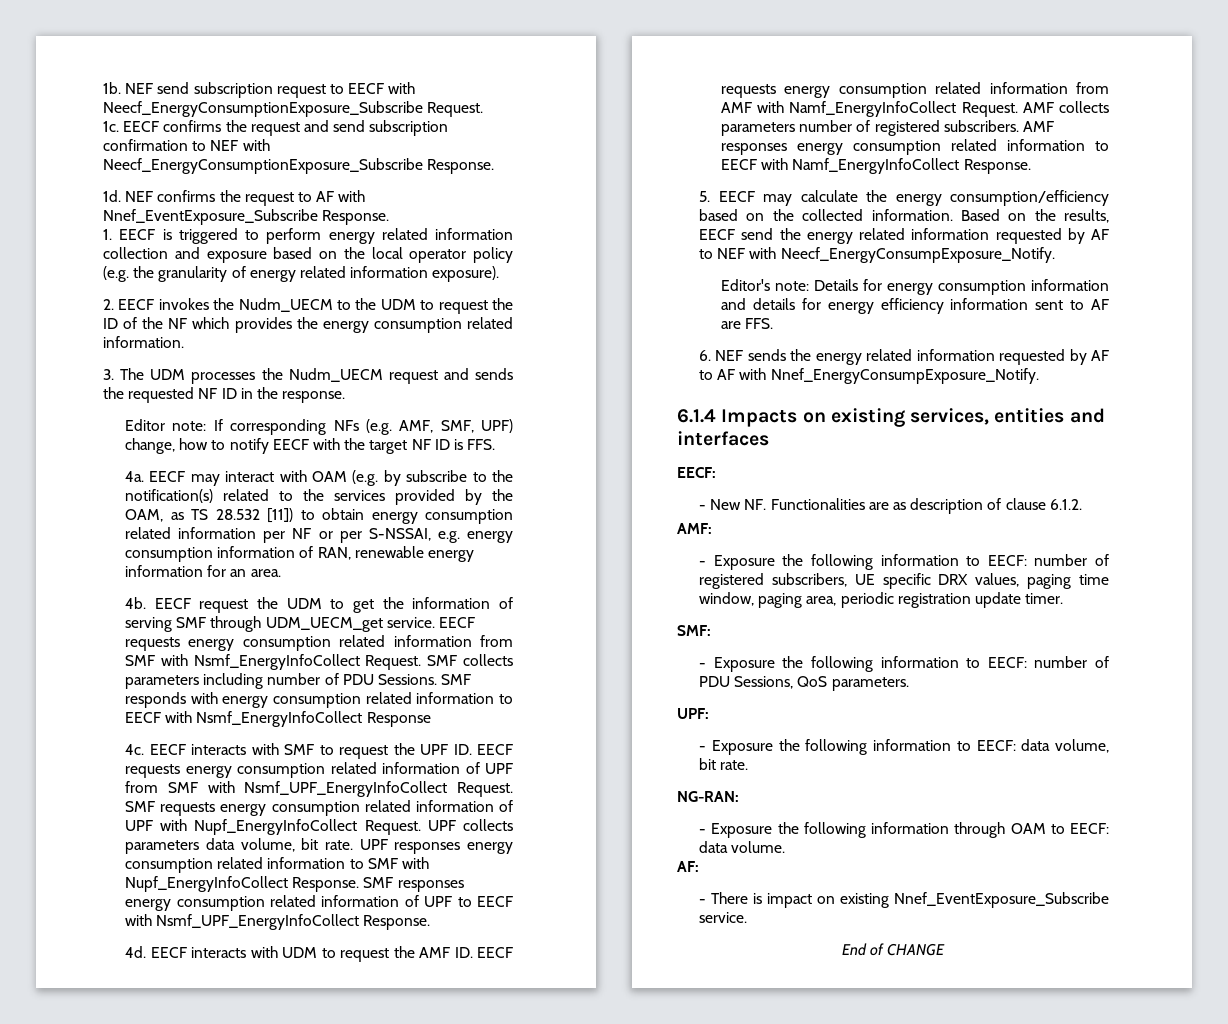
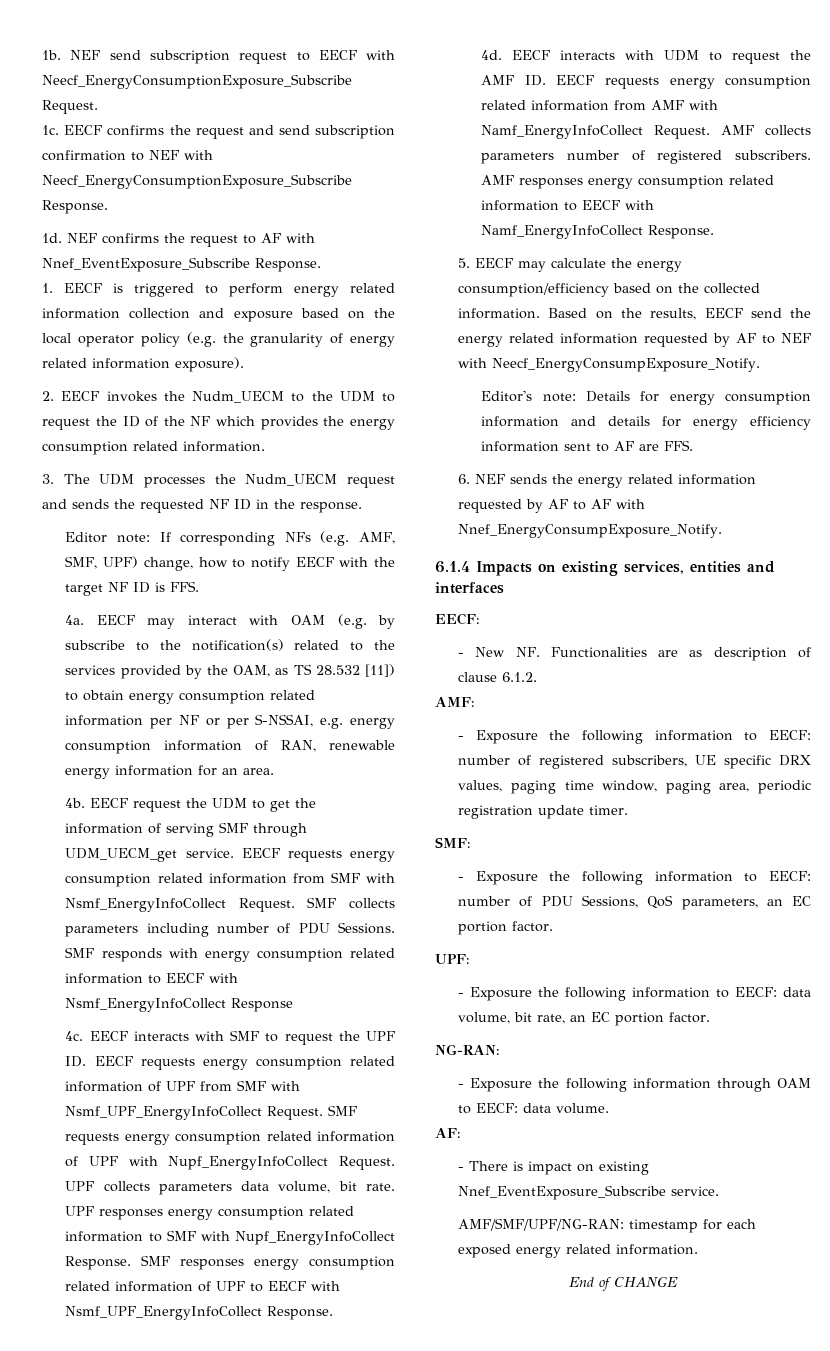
- - Exposure the following information to EECF: number of PDU Sessions, QoS parameters.
+ - Exposure the following information to EECF: number of PDU Sessions, QoS parameters, an EC portion factor.
- - Exposure the following information to EECF: data volume, bit rate.
+ - Exposure the following information to EECF: data volume, bit rate, an EC portion factor.
+ AMF/SMF/UPF/NG-RAN: timestamp for each exposed energy related information.

